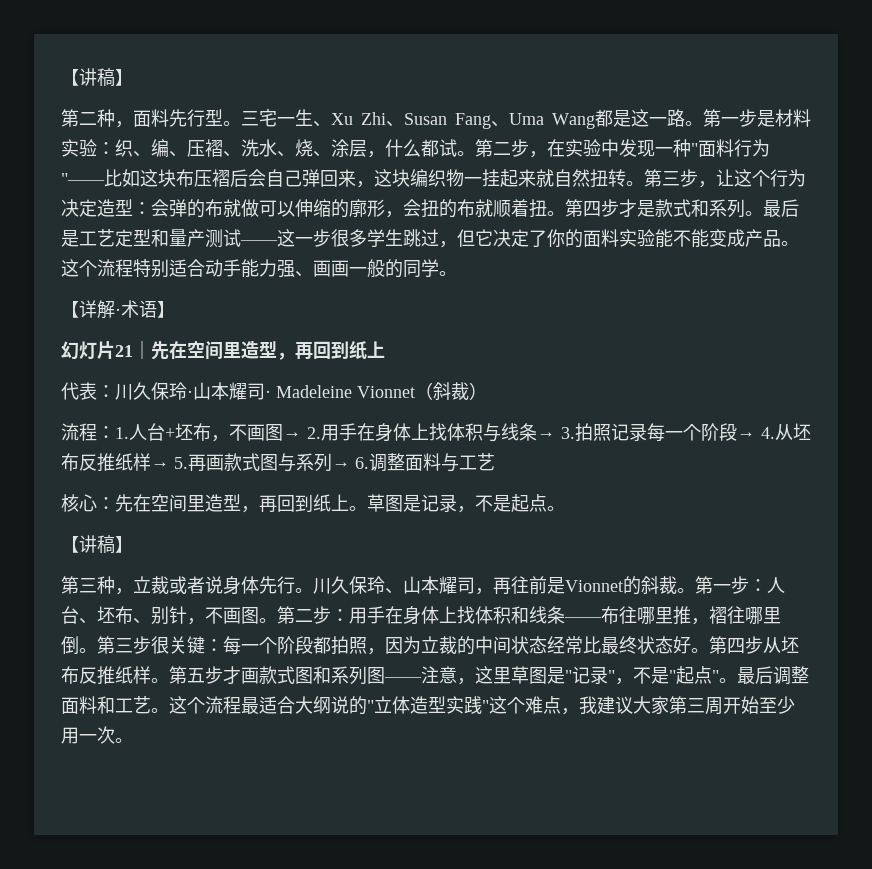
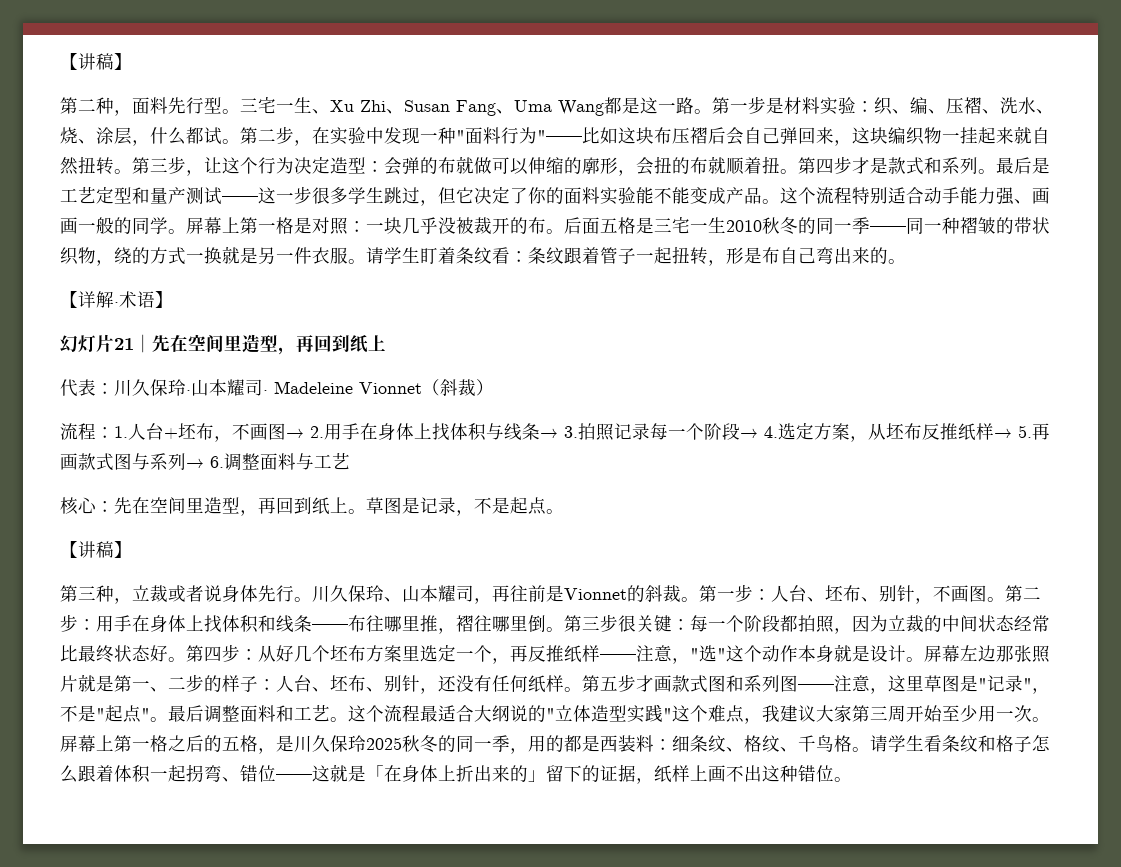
+ 屏幕上第一格是对照：一块几乎没被裁开的布。后面五格是三宅一生2010秋冬的同一季——同一种褶皱的带状织物，绕的方式一换就是另一件衣服。请学生盯着条纹看：条纹跟着管子一起扭转，形是布自己弯出来的。
- 流程：1.人台+坯布，不画图→ 2.用手在身体上找体积与线条→ 3.拍照记录每一个阶段→ 4.从坯布反推纸样→ 5.再画款式图与系列→ 6.调整面料与工艺
+ 流程：1.人台+坯布，不画图→ 2.用手在身体上找体积与线条→ 3.拍照记录每一个阶段→ 4.选定方案，从坯布反推纸样→ 5.再画款式图与系列→ 6.调整面料与工艺
- 第四步从坯布反推纸样。
+ 第四步：从好几个坯布方案里选定一个，再反推纸样——注意，"选"这个动作本身就是设计。屏幕左边那张照片就是第一、二步的样子：人台、坯布、别针，还没有任何纸样。
+ 屏幕上第一格之后的五格，是川久保玲2025秋冬的同一季，用的都是西装料：细条纹、格纹、千鸟格。请学生看条纹和格子怎么跟着体积一起拐弯、错位——这就是「在身体上折出来的」留下的证据，纸样上画不出这种错位。

